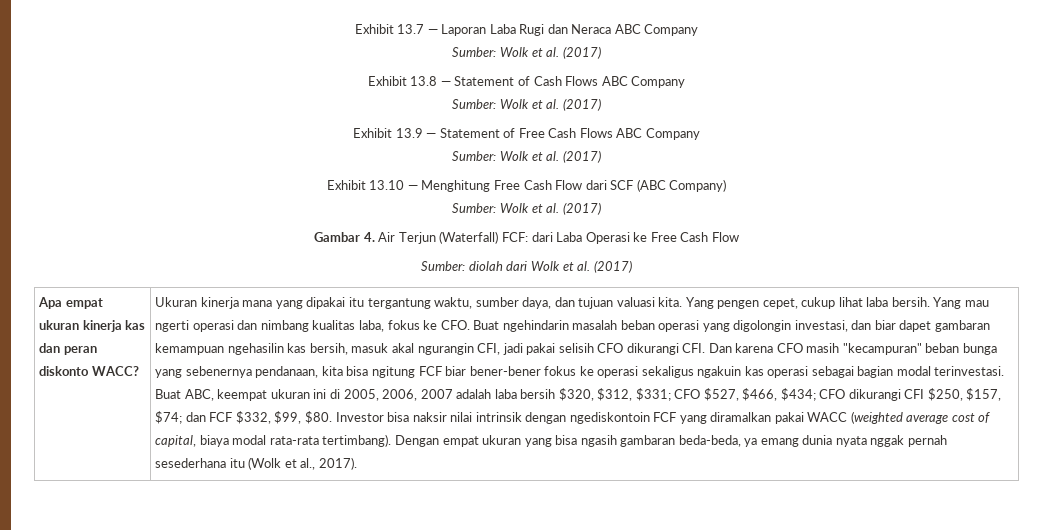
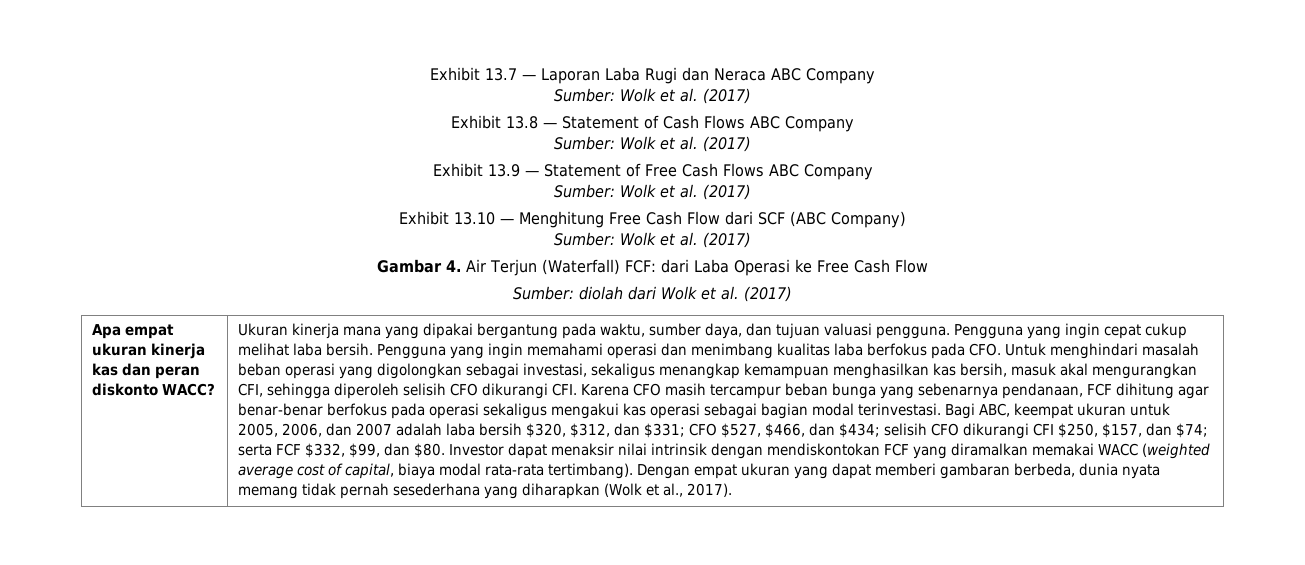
- Ukuran kinerja mana yang dipakai itu tergantung waktu, sumber daya, dan tujuan valuasi kita. Yang pengen cepet, cukup lihat laba bersih. Yang mau ngerti operasi dan nimbang kualitas laba, fokus ke CFO. Buat ngehindarin masalah beban operasi yang digolongin investasi, dan biar dapet gambaran kemampuan ngehasilin kas bersih, masuk akal ngurangin CFI, jadi pakai selisih CFO dikurangi CFI. Dan karena CFO masih "kecampuran" beban bunga yang sebenernya pendanaan, kita bisa ngitung FCF biar bener-bener fokus ke operasi sekaligus ngakuin kas operasi sebagai bagian modal terinvestasi.
+ Ukuran kinerja mana yang dipakai bergantung pada waktu, sumber daya, dan tujuan valuasi pengguna. Pengguna yang ingin cepat cukup melihat laba bersih. Pengguna yang ingin memahami operasi dan menimbang kualitas laba berfokus pada CFO. Untuk menghindari masalah beban operasi yang digolongkan sebagai investasi, sekaligus menangkap kemampuan menghasilkan kas bersih, masuk akal mengurangkan CFI, sehingga diperoleh selisih CFO dikurangi CFI. Karena CFO masih tercampur beban bunga yang sebenarnya pendanaan, FCF dihitung agar benar-benar berfokus pada operasi sekaligus mengakui kas operasi sebagai bagian modal terinvestasi.
- Buat ABC, keempat ukuran ini di 2005, 2006, 2007 adalah laba bersih $320, $312, $331; CFO $527, $466, $434; CFO dikurangi CFI $250, $157, $74; dan FCF $332, $99, $80.
+ Bagi ABC, keempat ukuran untuk 2005, 2006, dan 2007 adalah laba bersih $320, $312, dan $331; CFO $527, $466, dan $434; selisih CFO dikurangi CFI $250, $157, dan $74; serta FCF $332, $99, dan $80.
- Investor bisa naksir nilai intrinsik dengan ngediskontoin FCF yang diramalkan pakai WACC (weighted average cost of capital, biaya modal rata-rata tertimbang).
+ Investor dapat menaksir nilai intrinsik dengan mendiskontokan FCF yang diramalkan memakai WACC (weighted average cost of capital, biaya modal rata-rata tertimbang).
- Dengan empat ukuran yang bisa ngasih gambaran beda-beda, ya emang dunia nyata nggak pernah sesederhana itu (Wolk et al., 2017).
+ Dengan empat ukuran yang dapat memberi gambaran berbeda, dunia nyata memang tidak pernah sesederhana yang diharapkan (Wolk et al., 2017).

